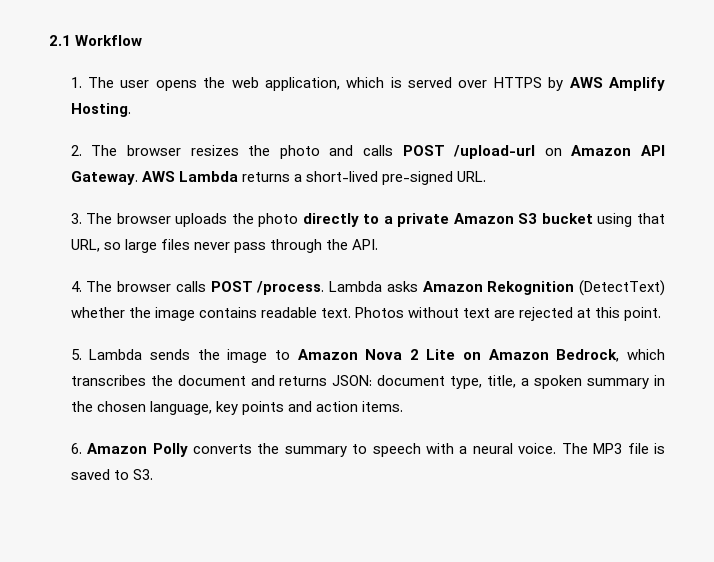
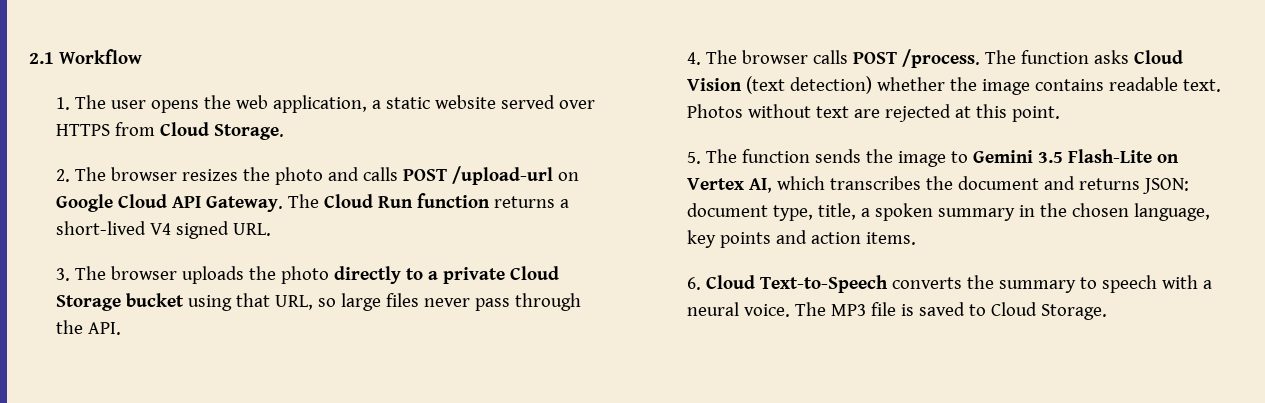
- 1. The user opens the web application, which is served over HTTPS by AWS Amplify Hosting.
+ 1. The user opens the web application, a static website served over HTTPS from Cloud Storage.
- 2. The browser resizes the photo and calls POST /upload-url on Amazon API Gateway. AWS Lambda returns a short-lived pre-signed URL.
+ 2. The browser resizes the photo and calls POST /upload-url on Google Cloud API Gateway. The Cloud Run function returns a short-lived V4 signed URL.
- 3. The browser uploads the photo directly to a private Amazon S3 bucket using that URL, so large files never pass through the API.
+ 3. The browser uploads the photo directly to a private Cloud Storage bucket using that URL, so large files never pass through the API.
- Lambda asks Amazon Rekognition (DetectText) whether the image contains readable text.
+ The function asks Cloud Vision (text detection) whether the image contains readable text.
- 5. Lambda sends the image to Amazon Nova 2 Lite on Amazon Bedrock, which transcribes the document and returns JSON: document type, title, a spoken summary in the chosen language, key points and action items.
+ 5. The function sends the image to Gemini 3.5 Flash-Lite on Vertex AI, which transcribes the document and returns JSON: document type, title, a spoken summary in the chosen language, key points and action items.
- 6. Amazon Polly converts the summary to speech with a neural voice.
+ 6. Cloud Text-to-Speech converts the summary to speech with a neural voice.
- The MP3 file is saved to S3.
+ The MP3 file is saved to Cloud Storage.

